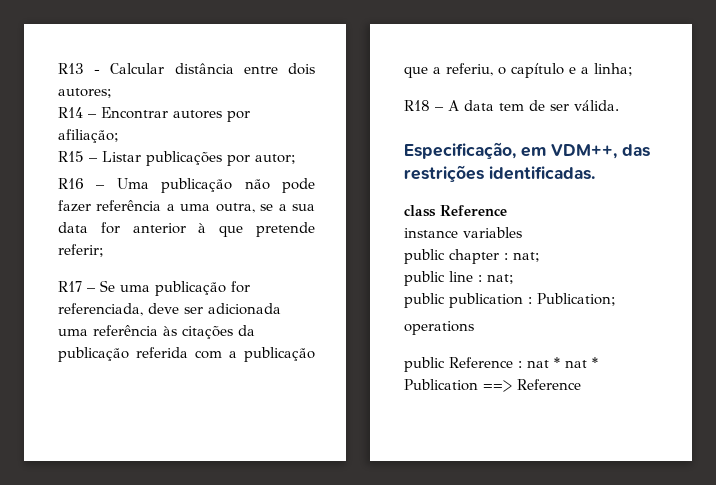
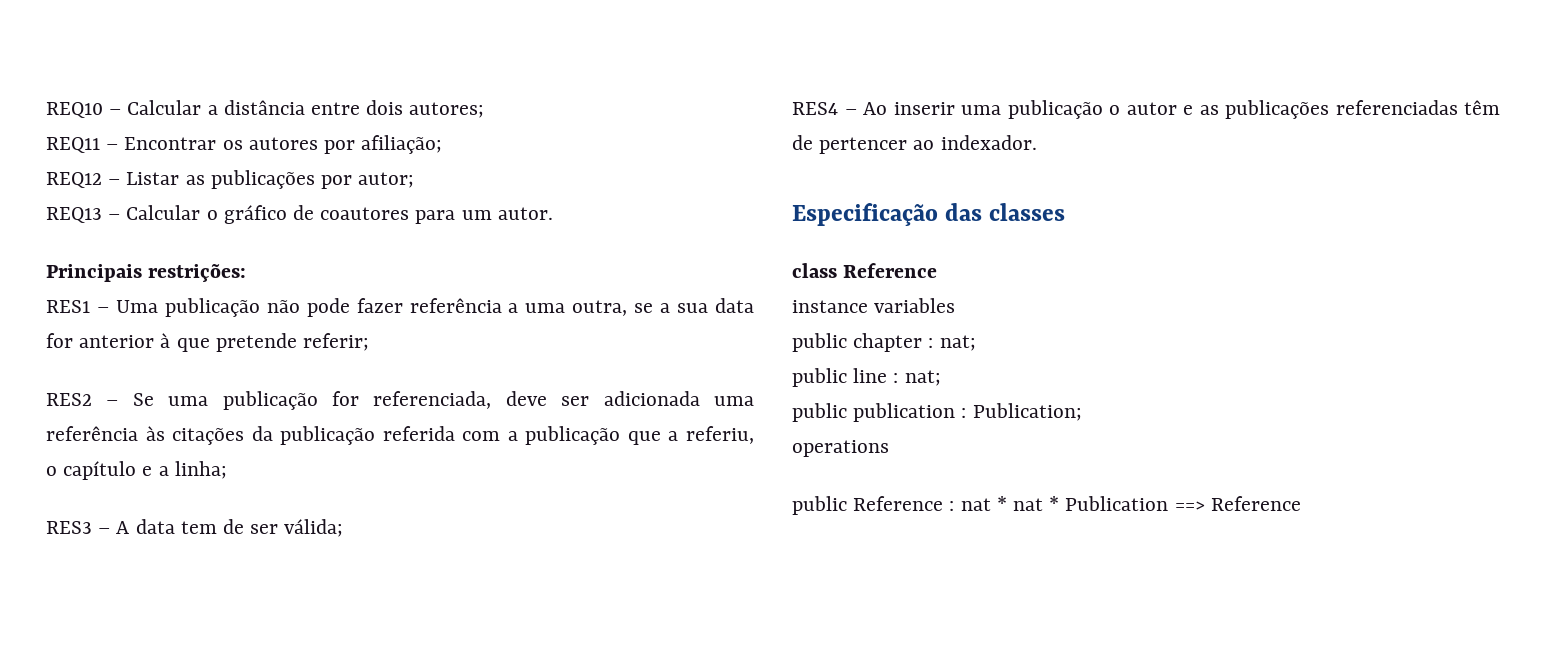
- R13 - Calcular distância entre dois autores;
+ REQ10 – Calcular a distância entre dois autores;
- R14 – Encontrar autores por afiliação;
+ REQ11 – Encontrar os autores por afiliação;
- R15 – Listar publicações por autor;
+ REQ12 – Listar as publicações por autor;
- R16 – Uma publicação não pode fazer referência a uma outra, se a sua data for anterior à que pretende referir;
+ REQ13 – Calcular o gráfico de coautores para um autor.
+ Principais restrições:
+ RES1 – Uma publicação não pode fazer referência a uma outra, se a sua data for anterior à que pretende referir;
- R17 – Se uma publicação for referenciada, deve ser adicionada uma referência às citações da publicação referida com a publicação que a referiu, o capítulo e a linha;
+ RES2 – Se uma publicação for referenciada, deve ser adicionada uma referência às citações da publicação referida com a publicação que a referiu, o capítulo e a linha;
- R18 – A data tem de ser válida.
- Especificação, em VDM++, das restrições identificadas.
+ RES3 – A data tem de ser válida;
+ RES4 – Ao inserir uma publicação o autor e as publicações referenciadas têm de pertencer ao indexador.
+ Especificação das classes

